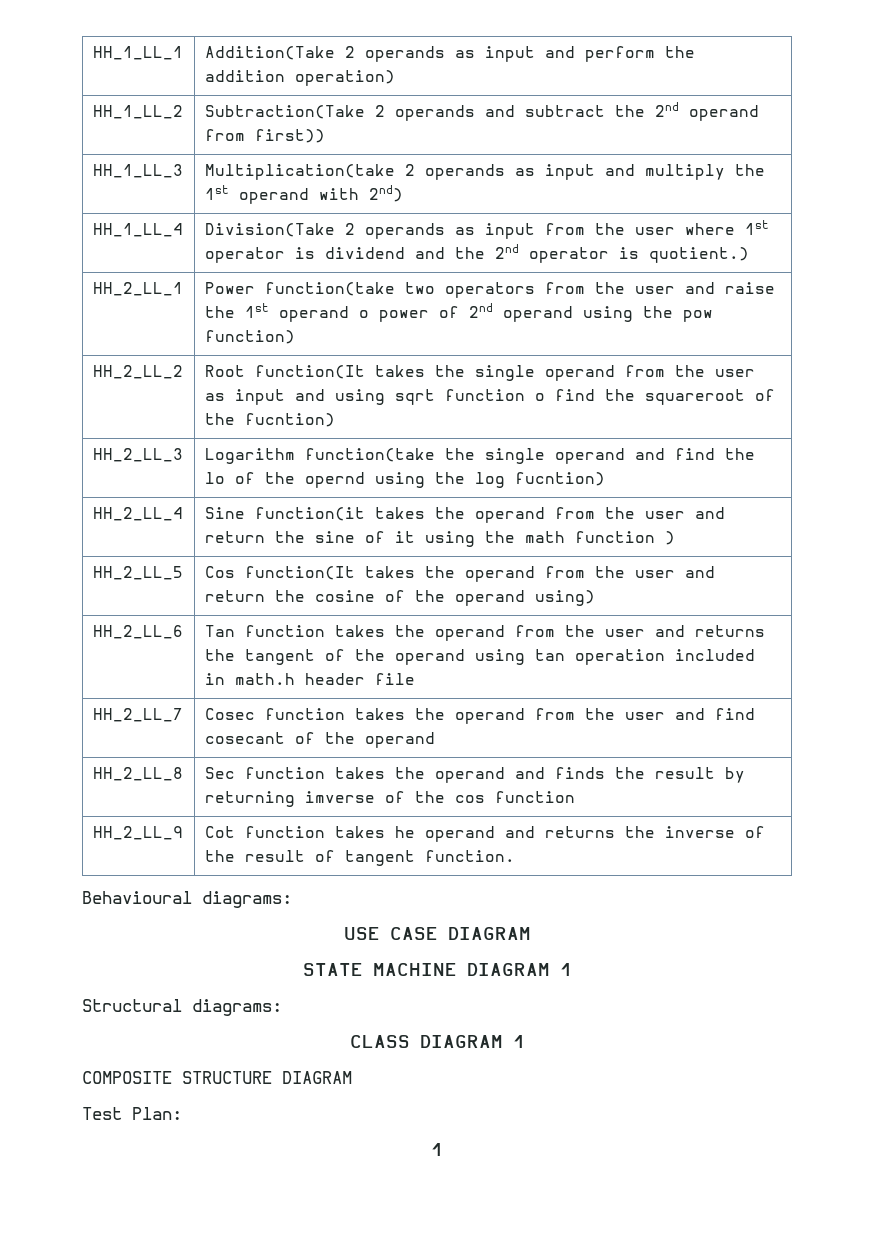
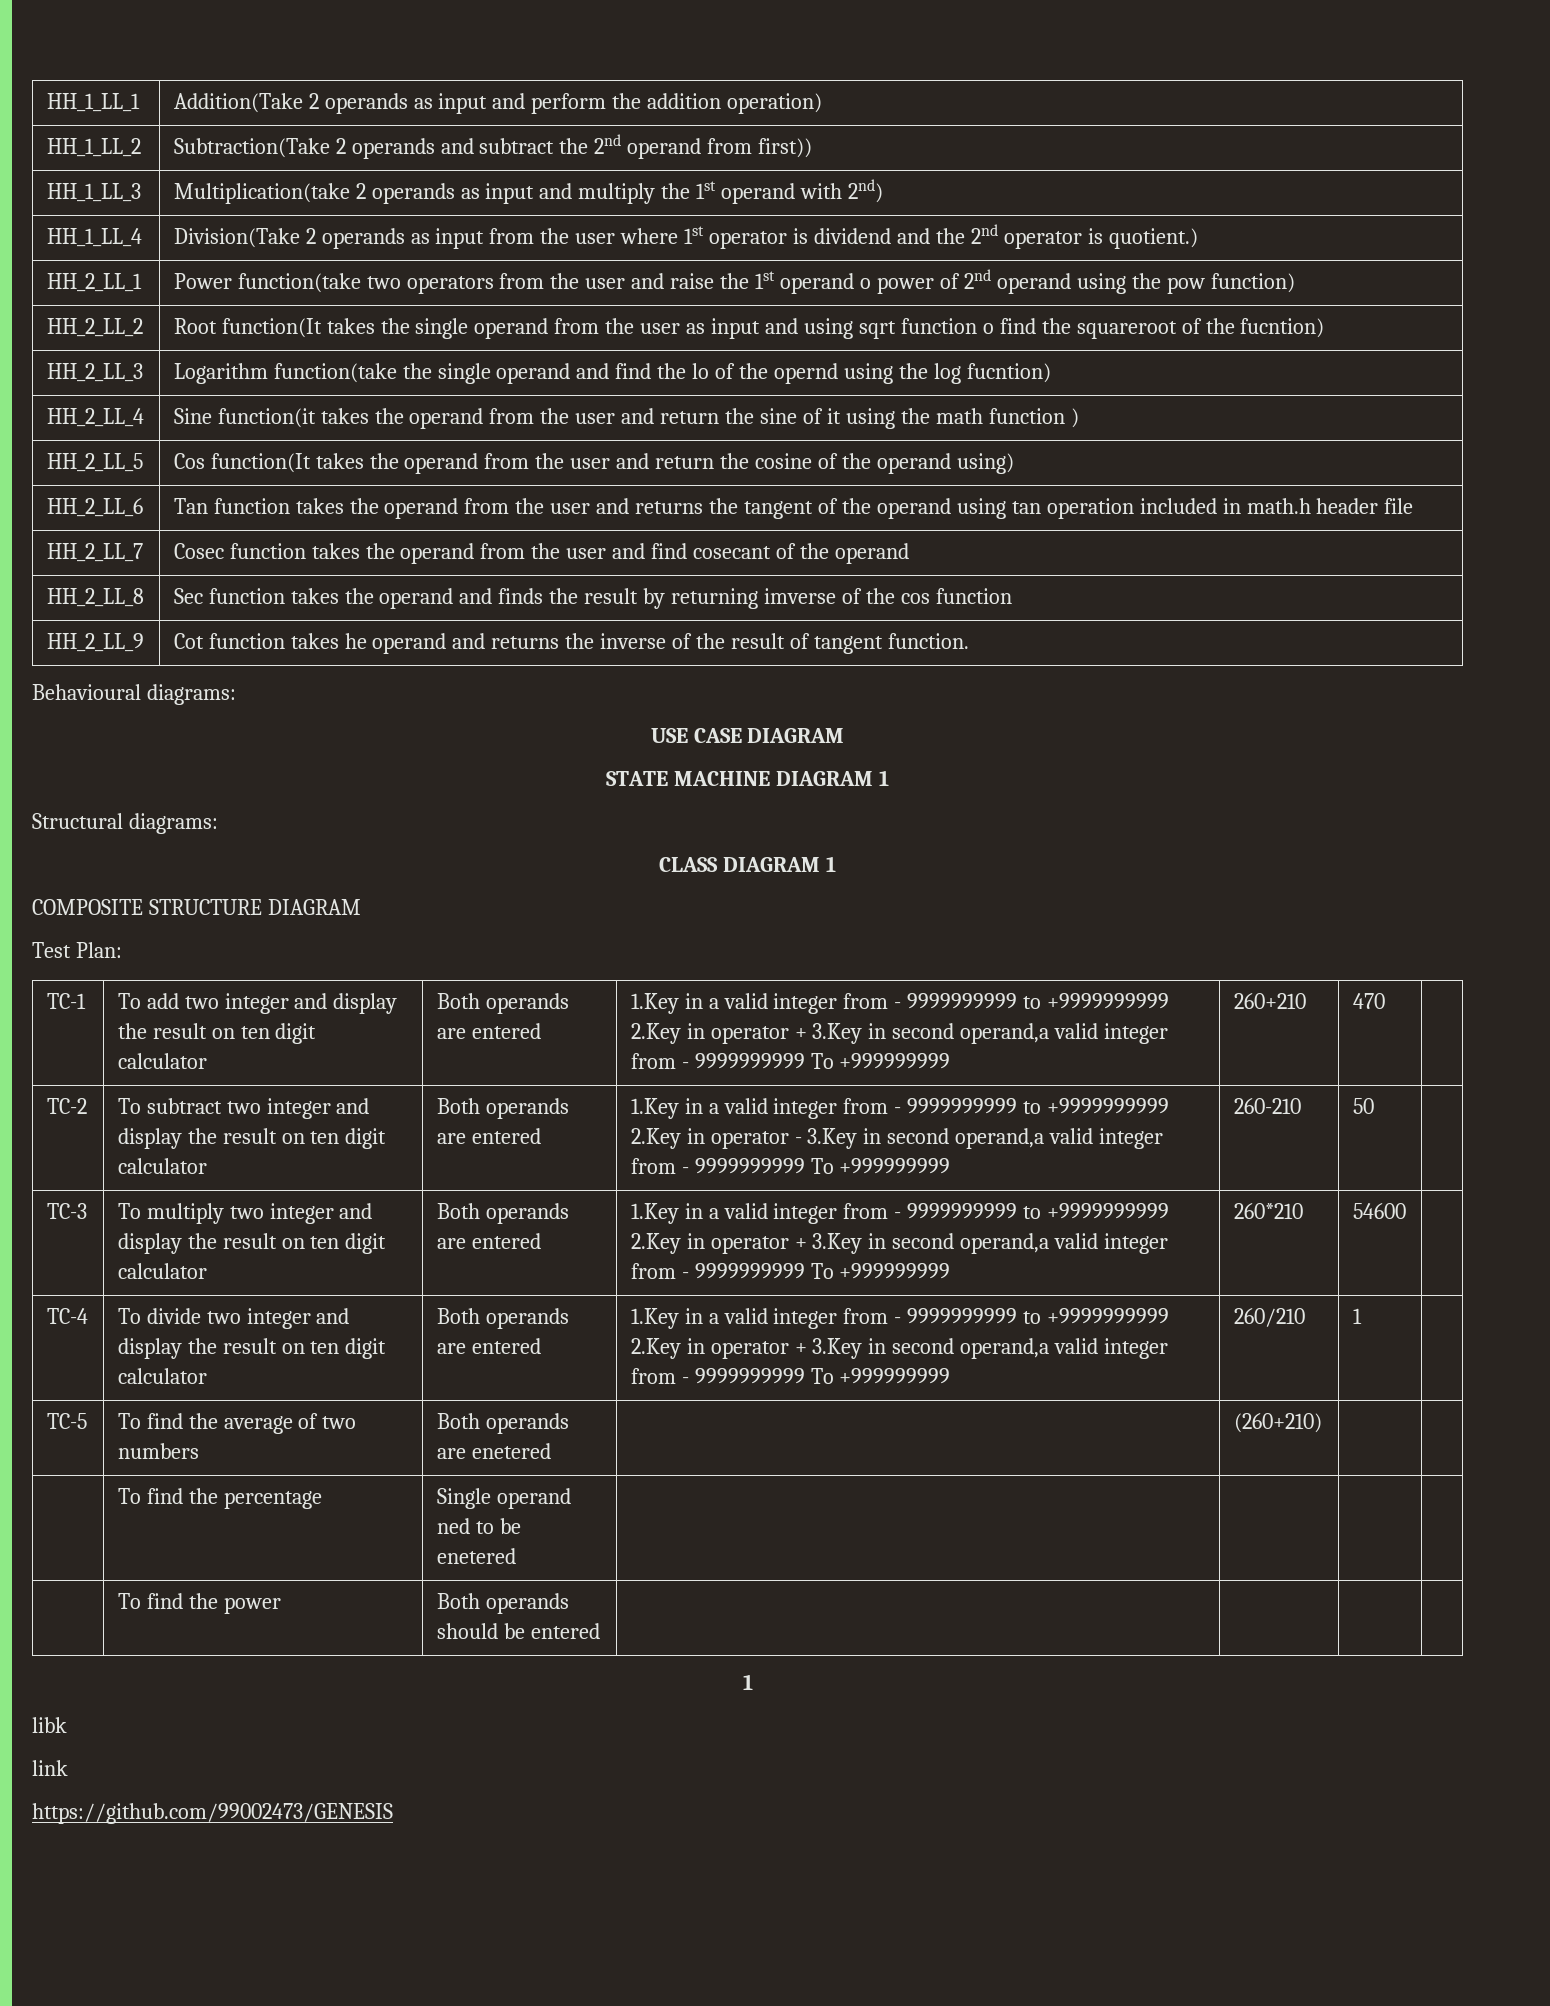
  Test Plan:
+ TC-1 | To add two integer and display the result on ten digit calculator | Both operands are entered | 1.Key in a valid integer from - 9999999999 to +9999999999 2.Key in operator + 3.Key in second operand,a valid integer from - 9999999999 To +999999999 | 260+210 | 470 |
+ TC-2 | To subtract two integer and display the result on ten digit calculator | Both operands are entered | 1.Key in a valid integer from - 9999999999 to +9999999999 2.Key in operator - 3.Key in second operand,a valid integer from - 9999999999 To +999999999 | 260-210 | 50 |
+ TC-3 | To multiply two integer and display the result on ten digit calculator | Both operands are entered | 1.Key in a valid integer from - 9999999999 to +9999999999 2.Key in operator + 3.Key in second operand,a valid integer from - 9999999999 To +999999999 | 260*210 | 54600 |
+ TC-4 | To divide two integer and display the result on ten digit calculator | Both operands are entered | 1.Key in a valid integer from - 9999999999 to +9999999999 2.Key in operator + 3.Key in second operand,a valid integer from - 9999999999 To +999999999 | 260/210 | 1 |
+ TC-5 | To find the average of two numbers | Both operands are enetered | | (260+210) | |
+ | To find the percentage | Single operand ned to be enetered | | | |
+ | To find the power | Both operands should be entered | | | |
  1
+ libk
+ link
+ https://github.com/99002473/GENESIS

